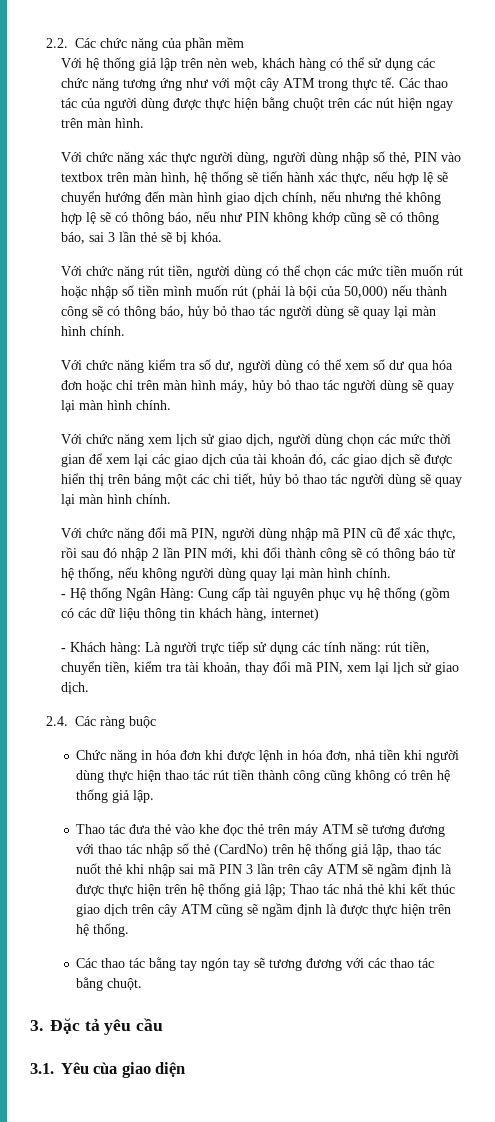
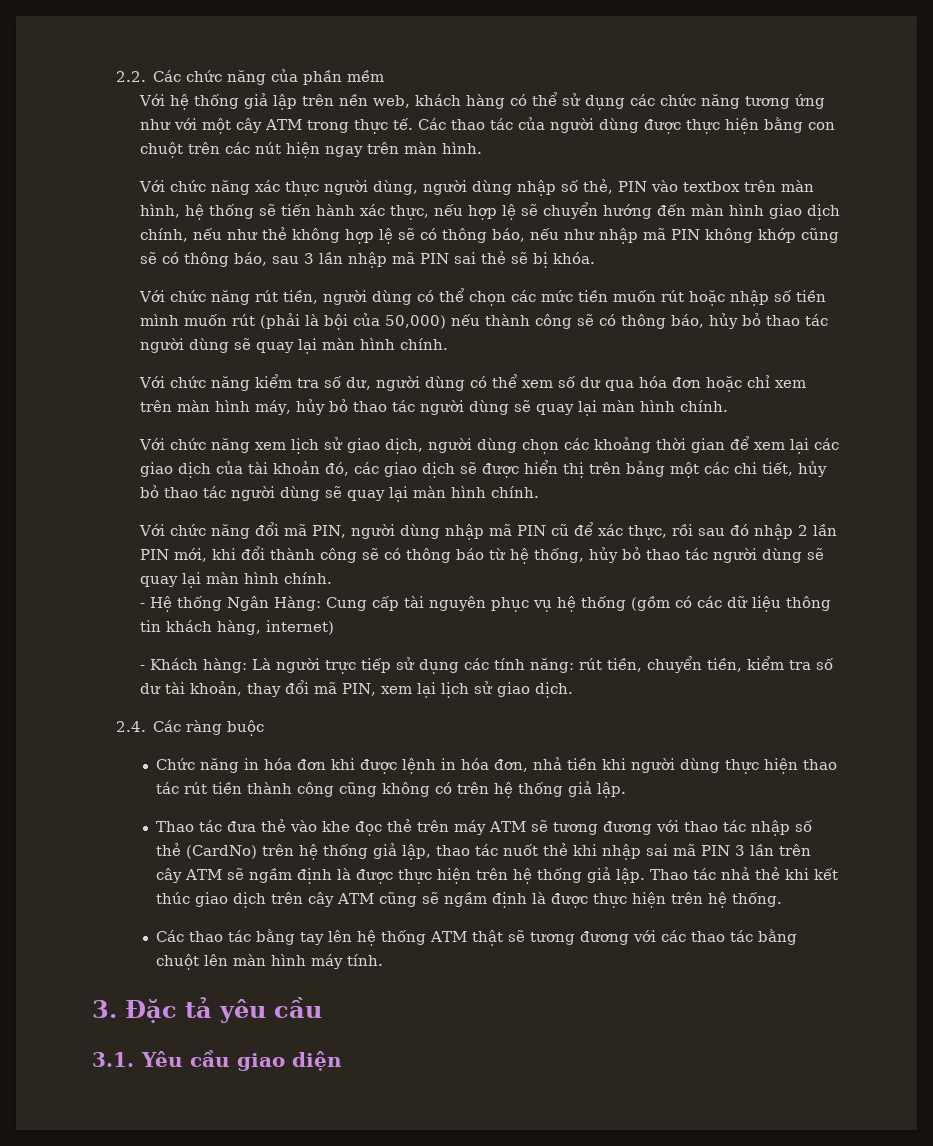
- Với hệ thống giả lập trên nèn web, khách hàng có thể sử dụng các chức năng tương ứng như với một cây ATM trong thực tế.
+ Với hệ thống giả lập trên nền web, khách hàng có thể sử dụng các chức năng tương ứng như với một cây ATM trong thực tế.
- Các thao tác của người dùng được thực hiện bằng chuột trên các nút hiện ngay trên màn hình.
+ Các thao tác của người dùng được thực hiện bằng con chuột trên các nút hiện ngay trên màn hình.
- Với chức năng xác thực người dùng, người dùng nhập số thẻ, PIN vào textbox trên màn hình, hệ thống sẽ tiến hành xác thực, nếu hợp lệ sẽ chuyển hướng đến màn hình giao dịch chính, nếu nhưng thẻ không hợp lệ sẽ có thông báo, nếu như PIN không khớp cũng sẽ có thông báo, sai 3 lần thẻ sẽ bị khóa.
+ Với chức năng xác thực người dùng, người dùng nhập số thẻ, PIN vào textbox trên màn hình, hệ thống sẽ tiến hành xác thực, nếu hợp lệ sẽ chuyển hướng đến màn hình giao dịch chính, nếu như thẻ không hợp lệ sẽ có thông báo, nếu như nhập mã PIN không khớp cũng sẽ có thông báo, sau 3 lần nhập mã PIN sai thẻ sẽ bị khóa.
- Với chức năng kiểm tra số dư, người dùng có thể xem số dư qua hóa đơn hoặc chỉ trên màn hình máy, hủy bỏ thao tác người dùng sẽ quay lại màn hình chính.
+ Với chức năng kiểm tra số dư, người dùng có thể xem số dư qua hóa đơn hoặc chỉ xem trên màn hình máy, hủy bỏ thao tác người dùng sẽ quay lại màn hình chính.
- Với chức năng xem lịch sử giao dịch, người dùng chọn các mức thời gian để xem lại các giao dịch của tài khoản đó, các giao dịch sẽ được hiển thị trên bảng một các chi tiết, hủy bỏ thao tác người dùng sẽ quay lại màn hình chính.
+ Với chức năng xem lịch sử giao dịch, người dùng chọn các khoảng thời gian để xem lại các giao dịch của tài khoản đó, các giao dịch sẽ được hiển thị trên bảng một các chi tiết, hủy bỏ thao tác người dùng sẽ quay lại màn hình chính.
- Với chức năng đổi mã PIN, người dùng nhập mã PIN cũ để xác thực, rồi sau đó nhập 2 lần PIN mới, khi đổi thành công sẽ có thông báo từ hệ thống, nếu không người dùng quay lại màn hình chính.
+ Với chức năng đổi mã PIN, người dùng nhập mã PIN cũ để xác thực, rồi sau đó nhập 2 lần PIN mới, khi đổi thành công sẽ có thông báo từ hệ thống, hủy bỏ thao tác người dùng sẽ quay lại màn hình chính.
- - Khách hàng: Là người trực tiếp sử dụng các tính năng: rút tiền, chuyển tiền, kiểm tra tài khoản, thay đổi mã PIN, xem lại lịch sử giao dịch.
+ - Khách hàng: Là người trực tiếp sử dụng các tính năng: rút tiền, chuyển tiền, kiểm tra số dư tài khoản, thay đổi mã PIN, xem lại lịch sử giao dịch.
- Thao tác đưa thẻ vào khe đọc thẻ trên máy ATM sẽ tương đương với thao tác nhập số thẻ (CardNo) trên hệ thống giả lập, thao tác nuốt thẻ khi nhập sai mã PIN 3 lần trên cây ATM sẽ ngầm định là được thực hiện trên hệ thống giả lập;
+ Thao tác đưa thẻ vào khe đọc thẻ trên máy ATM sẽ tương đương với thao tác nhập số thẻ (CardNo) trên hệ thống giả lập, thao tác nuốt thẻ khi nhập sai mã PIN 3 lần trên cây ATM sẽ ngầm định là được thực hiện trên hệ thống giả lập.
- Các thao tác bằng tay ngón tay sẽ tương đương với các thao tác bằng chuột.
+ Các thao tác bằng tay lên hệ thống ATM thật sẽ tương đương với các thao tác bằng chuột lên màn hình máy tính.
- 3.1. Yêu cùa giao diện
+ 3.1. Yêu cầu giao diện

